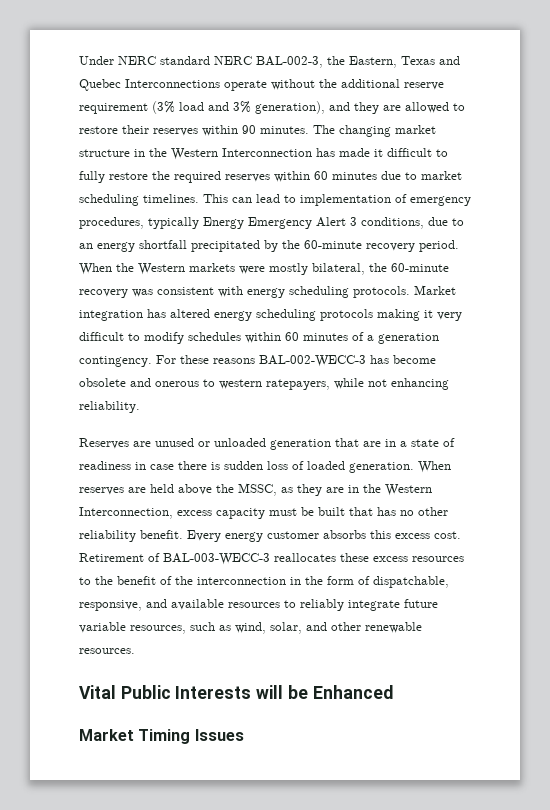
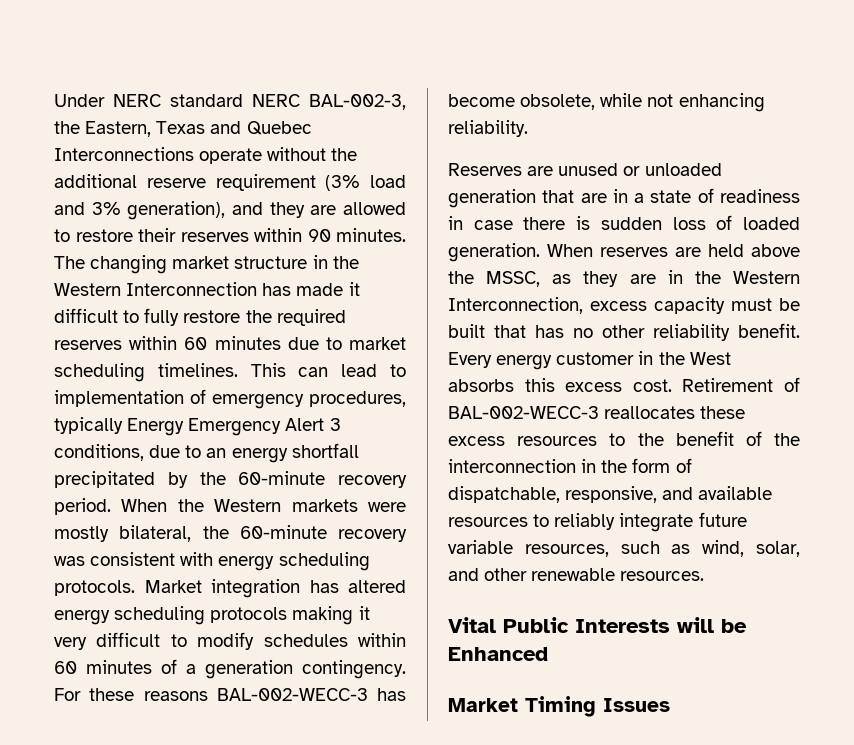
- For these reasons BAL-002-WECC-3 has become obsolete and onerous to western ratepayers, while not enhancing reliability.
+ For these reasons BAL-002-WECC-3 has become obsolete, while not enhancing reliability.
- Every energy customer absorbs this excess cost.
+ Every energy customer in the West absorbs this excess cost.
- Retirement of BAL-003-WECC-3 reallocates these excess resources to the benefit of the interconnection in the form of dispatchable, responsive, and available resources to reliably integrate future variable resources, such as wind, solar, and other renewable resources.
+ Retirement of BAL-002-WECC-3 reallocates these excess resources to the benefit of the interconnection in the form of dispatchable, responsive, and available resources to reliably integrate future variable resources, such as wind, solar, and other renewable resources.

